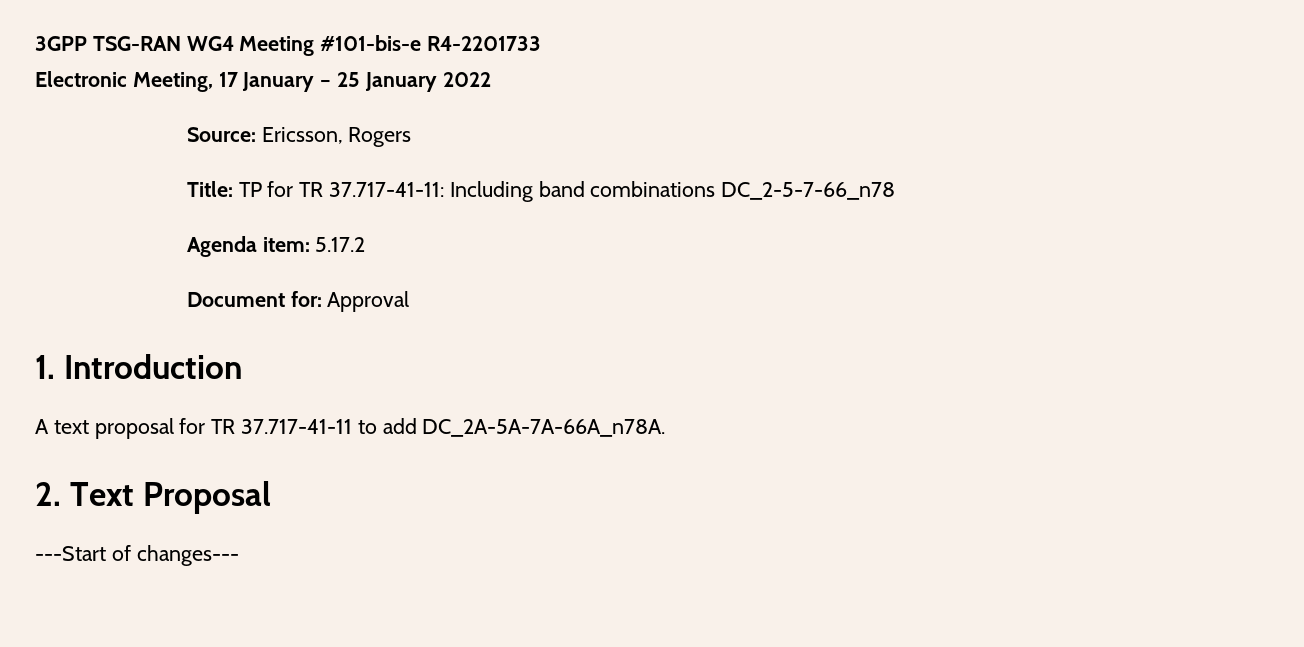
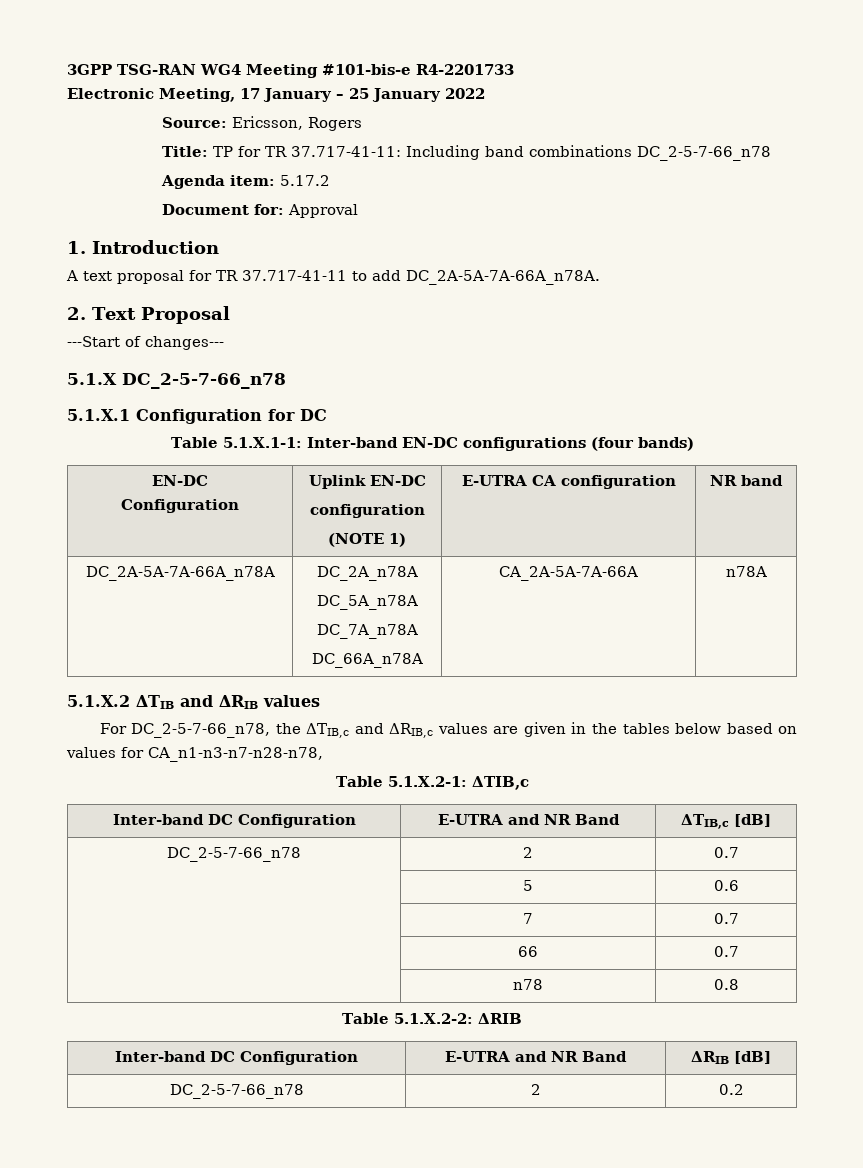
+ 5.1.X DC_2-5-7-66_n78
+ 5.1.X.1 Configuration for DC
+ Table 5.1.X.1-1: Inter-band EN-DC configurations (four bands)
+ EN-DC
+ Configuration | Uplink EN-DC
+ configuration
+ (NOTE 1) | E-UTRA CA configuration | NR band
+ DC_2A-5A-7A-66A_n78A | DC_2A_n78A
+ DC_5A_n78A
+ DC_7A_n78A
+ DC_66A_n78A | CA_2A-5A-7A-66A | n78A
+ 5.1.X.2 ∆TIB and ∆RIB values
+ For DC_2-5-7-66_n78, the ΔTIB,c and ΔRIB,c values are given in the tables below based on values for CA_n1-n3-n7-n28-n78,
+ Table 5.1.X.2-1: ΔTIB,c
+ Inter-band DC Configuration | E-UTRA and NR Band | ΔTIB,c [dB]
+ DC_2-5-7-66_n78 | 2 | 0.7
+ | 5 | 0.6
+ | 7 | 0.7
+ | 66 | 0.7
+ | n78 | 0.8
+ Table 5.1.X.2-2: ΔRIB
+ Inter-band DC Configuration | E-UTRA and NR Band | ΔRIB [dB]
+ DC_2-5-7-66_n78 | 2 | 0.2

